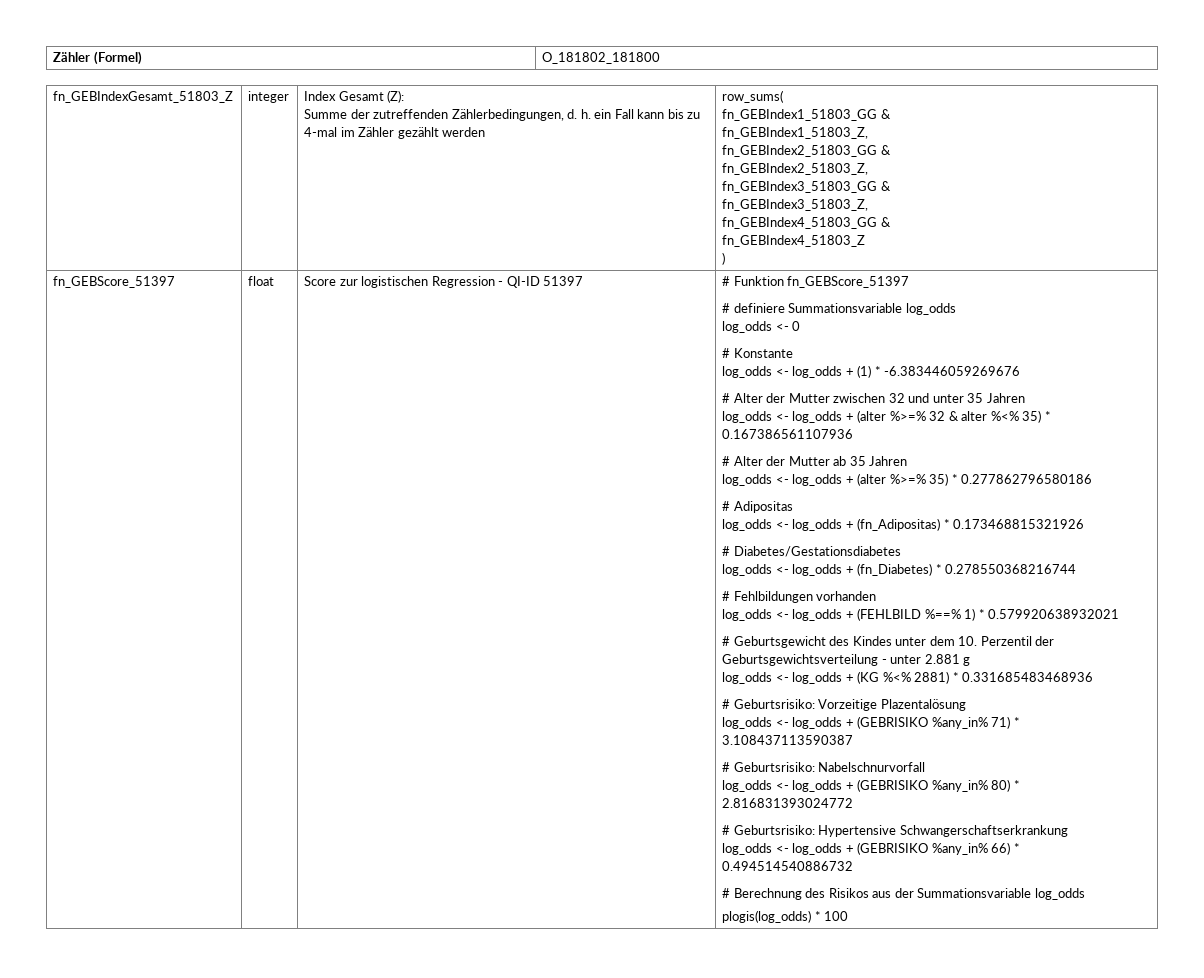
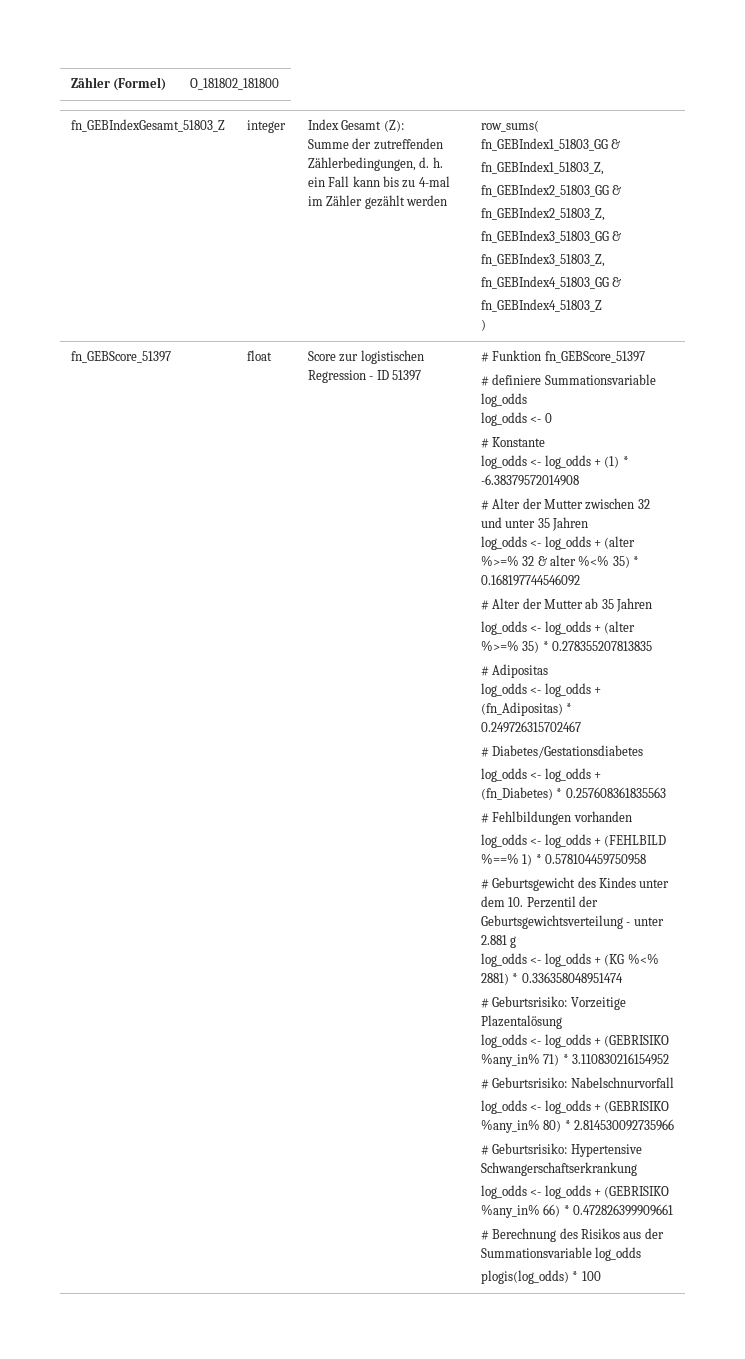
- Score zur logistischen Regression - QI-ID 51397
+ Score zur logistischen Regression - ID 51397
- log_odds <- log_odds + (1) * -6.383446059269676
+ log_odds <- log_odds + (1) * -6.38379572014908
- log_odds <- log_odds + (alter %>=% 32 & alter %<% 35) * 0.167386561107936
+ log_odds <- log_odds + (alter %>=% 32 & alter %<% 35) * 0.168197744546092
- log_odds <- log_odds + (alter %>=% 35) * 0.277862796580186
+ log_odds <- log_odds + (alter %>=% 35) * 0.278355207813835
- log_odds <- log_odds + (fn_Adipositas) * 0.173468815321926
+ log_odds <- log_odds + (fn_Adipositas) * 0.249726315702467
- log_odds <- log_odds + (fn_Diabetes) * 0.278550368216744
+ log_odds <- log_odds + (fn_Diabetes) * 0.257608361835563
- log_odds <- log_odds + (FEHLBILD %==% 1) * 0.579920638932021
+ log_odds <- log_odds + (FEHLBILD %==% 1) * 0.578104459750958
- log_odds <- log_odds + (KG %<% 2881) * 0.331685483468936
+ log_odds <- log_odds + (KG %<% 2881) * 0.336358048951474
- log_odds <- log_odds + (GEBRISIKO %any_in% 71) * 3.108437113590387
+ log_odds <- log_odds + (GEBRISIKO %any_in% 71) * 3.110830216154952
- log_odds <- log_odds + (GEBRISIKO %any_in% 80) * 2.816831393024772
+ log_odds <- log_odds + (GEBRISIKO %any_in% 80) * 2.814530092735966
- log_odds <- log_odds + (GEBRISIKO %any_in% 66) * 0.494514540886732
+ log_odds <- log_odds + (GEBRISIKO %any_in% 66) * 0.472826399909661

